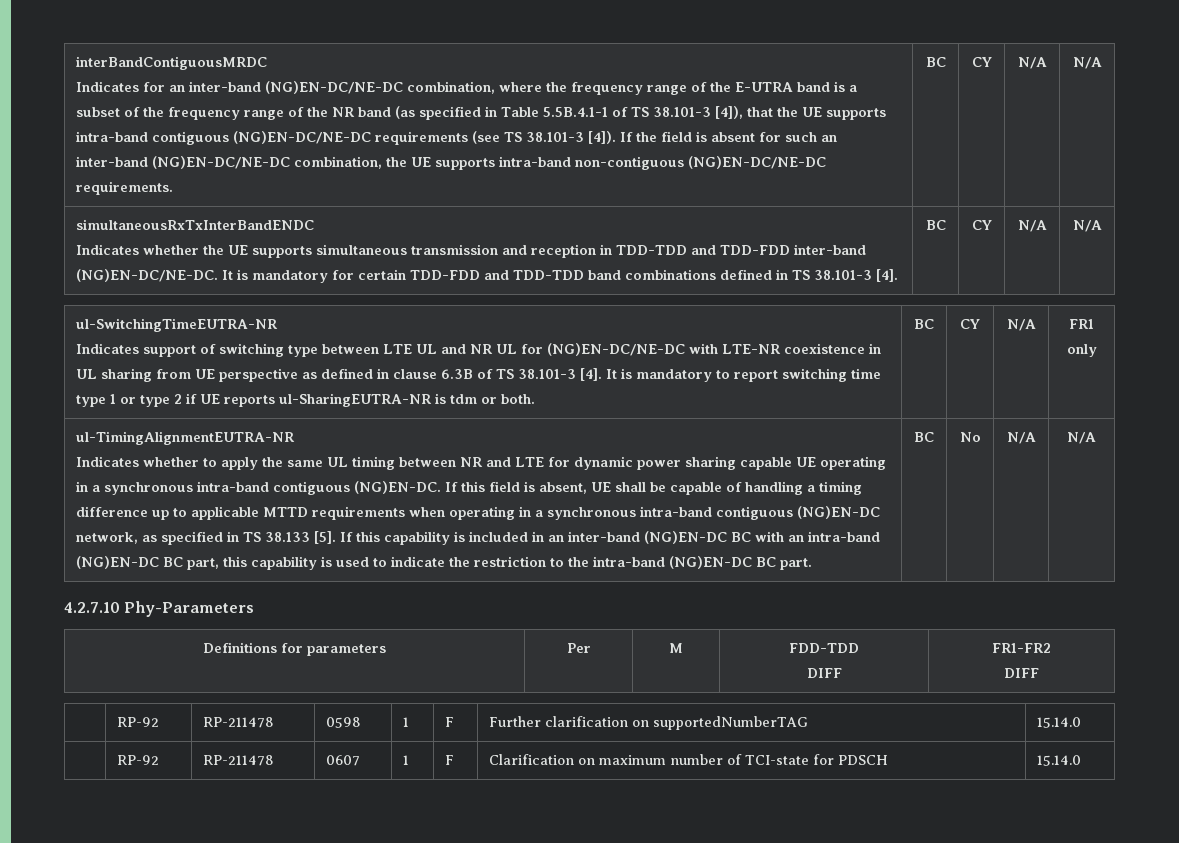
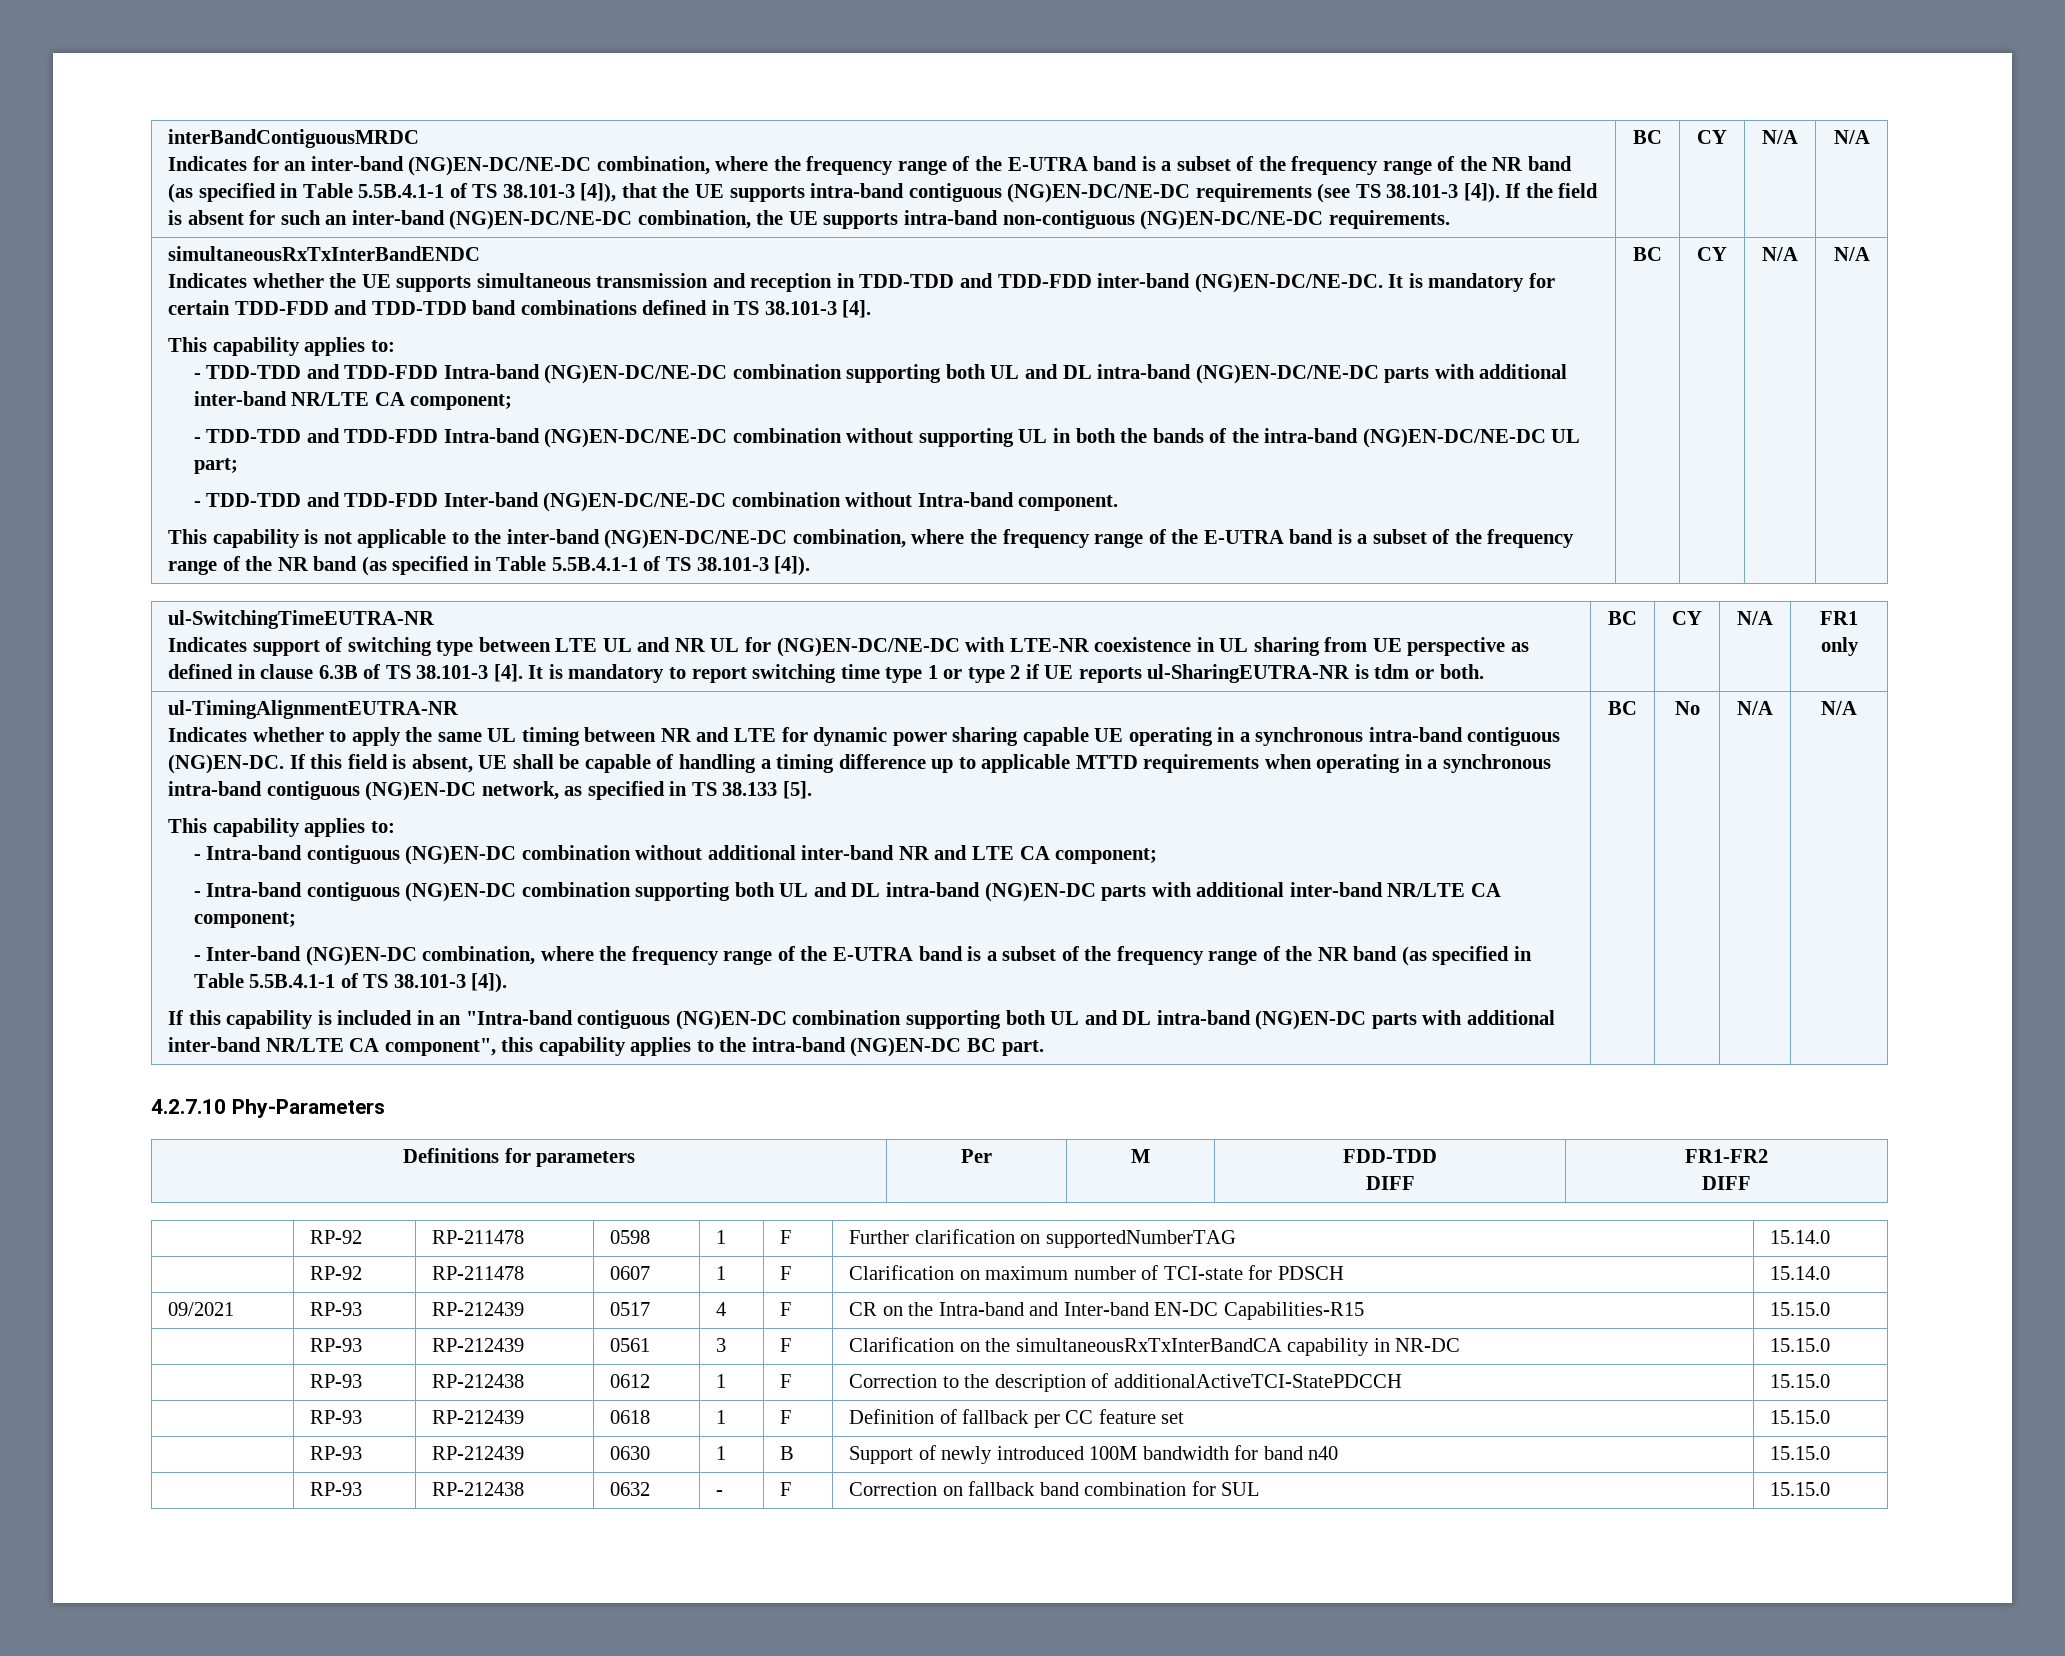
  It is mandatory for certain TDD-FDD and TDD-TDD band combinations defined in TS 38.101-3 [4].
+ This capability applies to:
+ - TDD-TDD and TDD-FDD Intra-band (NG)EN-DC/NE-DC combination supporting both UL and DL intra-band (NG)EN-DC/NE-DC parts with additional inter-band NR/LTE CA component;
+ - TDD-TDD and TDD-FDD Intra-band (NG)EN-DC/NE-DC combination without supporting UL in both the bands of the intra-band (NG)EN-DC/NE-DC UL part;
+ - TDD-TDD and TDD-FDD Inter-band (NG)EN-DC/NE-DC combination without Intra-band component.
+ This capability is not applicable to the inter-band (NG)EN-DC/NE-DC combination, where the frequency range of the E-UTRA band is a subset of the frequency range of the NR band (as specified in Table 5.5B.4.1-1 of TS 38.101-3 [4]).
- If this field is absent, UE shall be capable of handling a timing difference up to applicable MTTD requirements when operating in a synchronous intra-band contiguous (NG)EN-DC network, as specified in TS 38.133 [5]. If this capability is included in an inter-band (NG)EN-DC BC with an intra-band (NG)EN-DC BC part, this capability is used to indicate the restriction to the intra-band (NG)EN-DC BC part.
+ If this field is absent, UE shall be capable of handling a timing difference up to applicable MTTD requirements when operating in a synchronous intra-band contiguous (NG)EN-DC network, as specified in TS 38.133 [5].
+ This capability applies to:
+ - Intra-band contiguous (NG)EN-DC combination without additional inter-band NR and LTE CA component;
+ - Intra-band contiguous (NG)EN-DC combination supporting both UL and DL intra-band (NG)EN-DC parts with additional inter-band NR/LTE CA component;
+ - Inter-band (NG)EN-DC combination, where the frequency range of the E-UTRA band is a subset of the frequency range of the NR band (as specified in Table 5.5B.4.1-1 of TS 38.101-3 [4]).
+ If this capability is included in an "Intra-band contiguous (NG)EN-DC combination supporting both UL and DL intra-band (NG)EN-DC parts with additional inter-band NR/LTE CA component", this capability applies to the intra-band (NG)EN-DC BC part.
+ 09/2021 | RP-93 | RP-212439 | 0517 | 4 | F | CR on the Intra-band and Inter-band EN-DC Capabilities-R15 | 15.15.0
+ | RP-93 | RP-212439 | 0561 | 3 | F | Clarification on the simultaneousRxTxInterBandCA capability in NR-DC | 15.15.0
+ | RP-93 | RP-212438 | 0612 | 1 | F | Correction to the description of additionalActiveTCI-StatePDCCH | 15.15.0
+ | RP-93 | RP-212439 | 0618 | 1 | F | Definition of fallback per CC feature set | 15.15.0
+ | RP-93 | RP-212439 | 0630 | 1 | B | Support of newly introduced 100M bandwidth for band n40 | 15.15.0
+ | RP-93 | RP-212438 | 0632 | - | F | Correction on fallback band combination for SUL | 15.15.0

